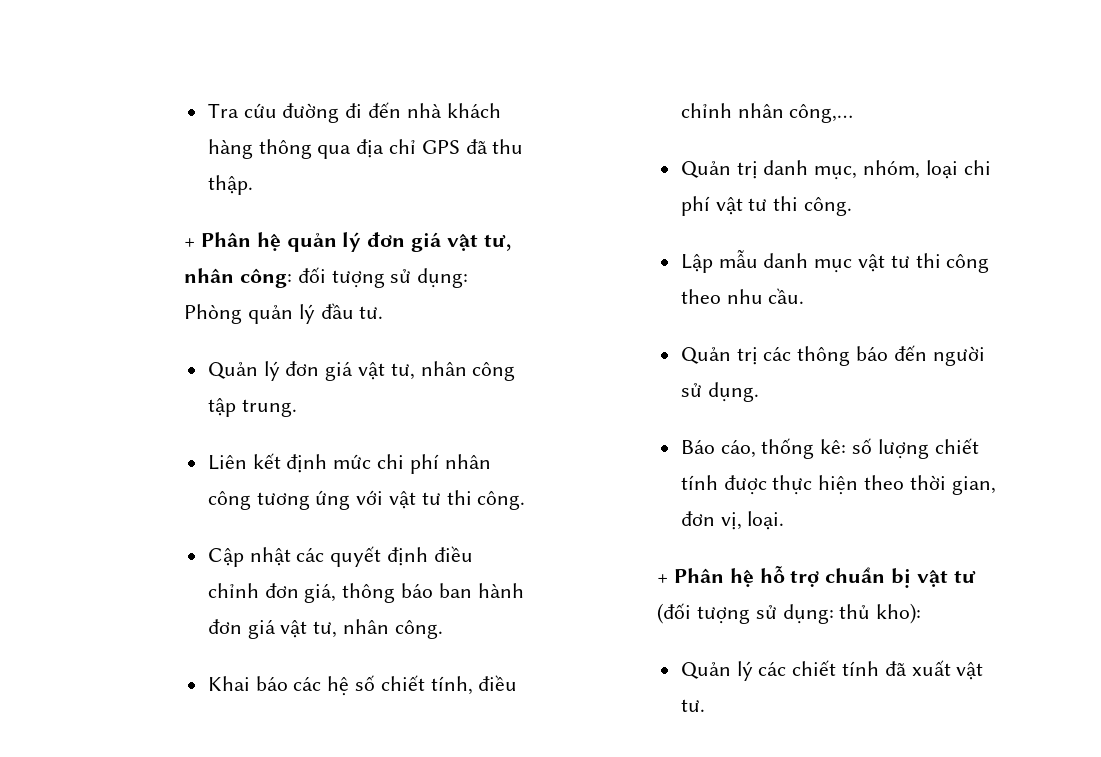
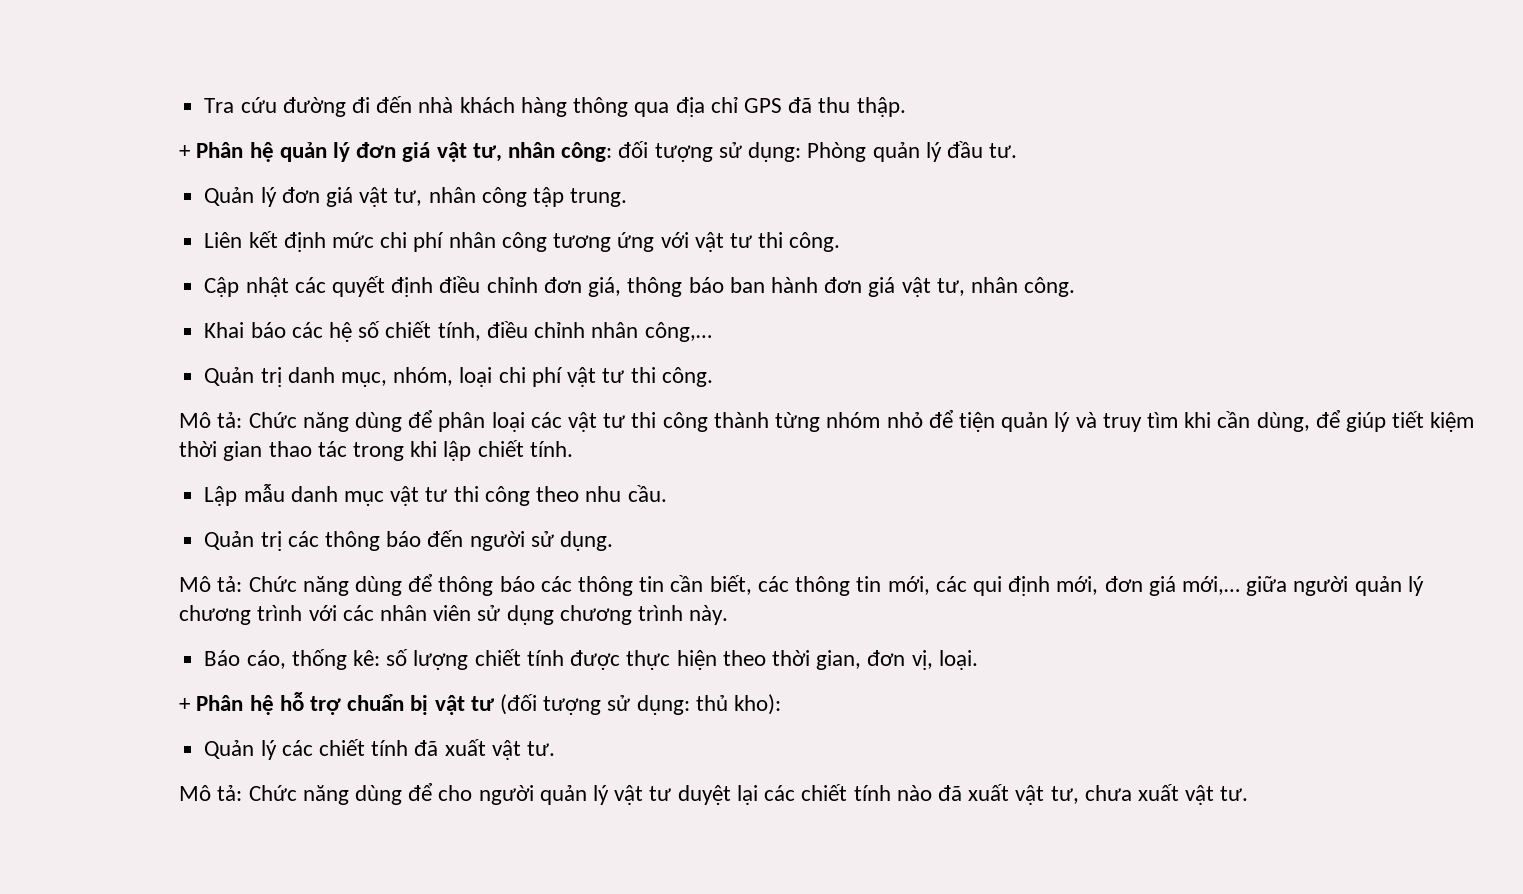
+ Mô tả: Chức năng dùng để phân loại các vật tư thi công thành từng nhóm nhỏ để tiện quản lý và truy tìm khi cần dùng, để giúp tiết kiệm thời gian thao tác trong khi lập chiết tính.
+ Mô tả: Chức năng dùng để thông báo các thông tin cần biết, các thông tin mới, các qui định mới, đơn giá mới,… giữa người quản lý chương trình với các nhân viên sử dụng chương trình này.
+ Mô tả: Chức năng dùng để cho người quản lý vật tư duyệt lại các chiết tính nào đã xuất vật tư, chưa xuất vật tư.

